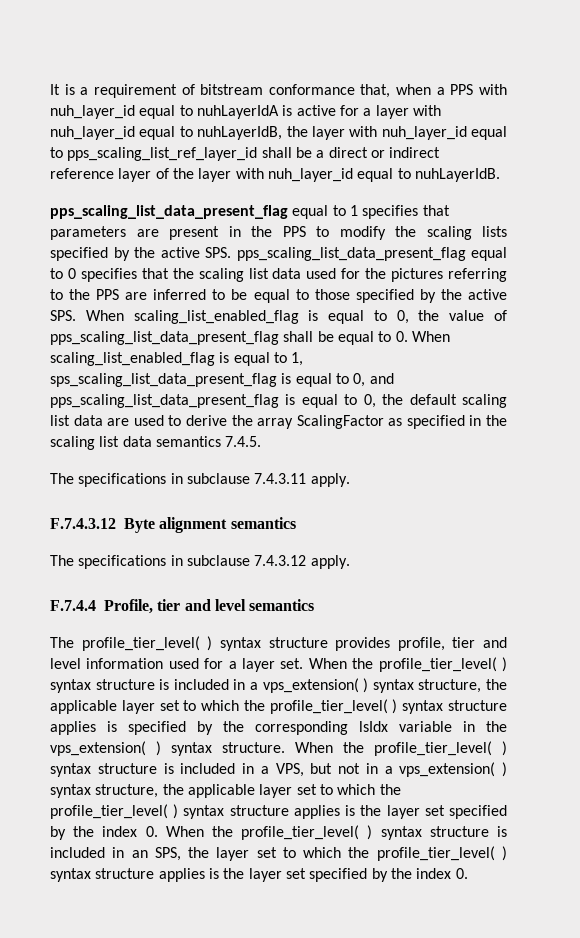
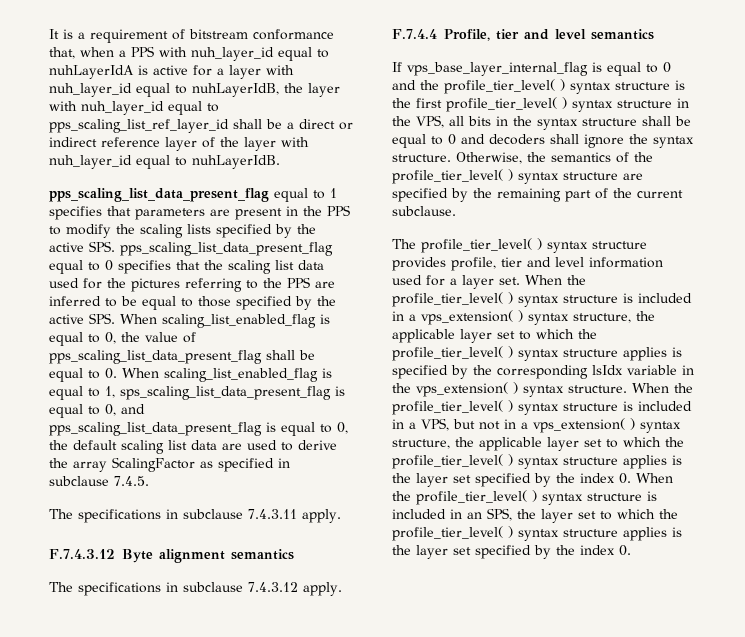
- pps_scaling_list_data_present_flag equal to 1 specifies that parameters are present in the PPS to modify the scaling lists specified by the active SPS. pps_scaling_list_data_present_flag equal to 0 specifies that the scaling list data used for the pictures referring to the PPS are inferred to be equal to those specified by the active SPS. When scaling_list_enabled_flag is equal to 0, the value of pps_scaling_list_data_present_flag shall be equal to 0. When scaling_list_enabled_flag is equal to 1, sps_scaling_list_data_present_flag is equal to 0, and pps_scaling_list_data_present_flag is equal to 0, the default scaling list data are used to derive the array ScalingFactor as specified in the scaling list data semantics 7.4.5.
+ pps_scaling_list_data_present_flag equal to 1 specifies that parameters are present in the PPS to modify the scaling lists specified by the active SPS. pps_scaling_list_data_present_flag equal to 0 specifies that the scaling list data used for the pictures referring to the PPS are inferred to be equal to those specified by the active SPS. When scaling_list_enabled_flag is equal to 0, the value of pps_scaling_list_data_present_flag shall be equal to 0. When scaling_list_enabled_flag is equal to 1, sps_scaling_list_data_present_flag is equal to 0, and pps_scaling_list_data_present_flag is equal to 0, the default scaling list data are used to derive the array ScalingFactor as specified in subclause 7.4.5.
+ If vps_base_layer_internal_flag is equal to 0 and the profile_tier_level( ) syntax structure is the first profile_tier_level( ) syntax structure in the VPS, all bits in the syntax structure shall be equal to 0 and decoders shall ignore the syntax structure. Otherwise, the semantics of the profile_tier_level( ) syntax structure are specified by the remaining part of the current subclause.

